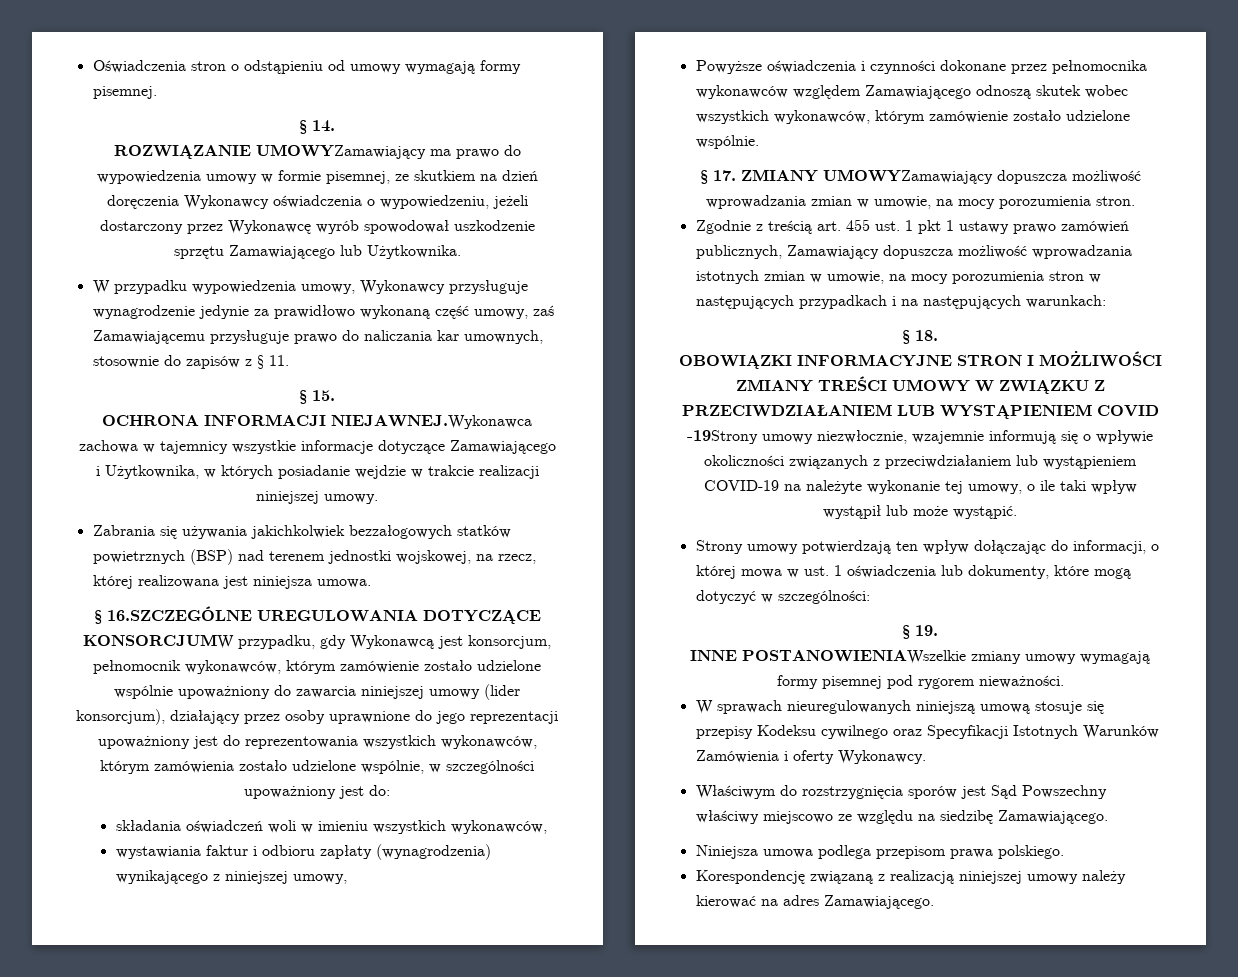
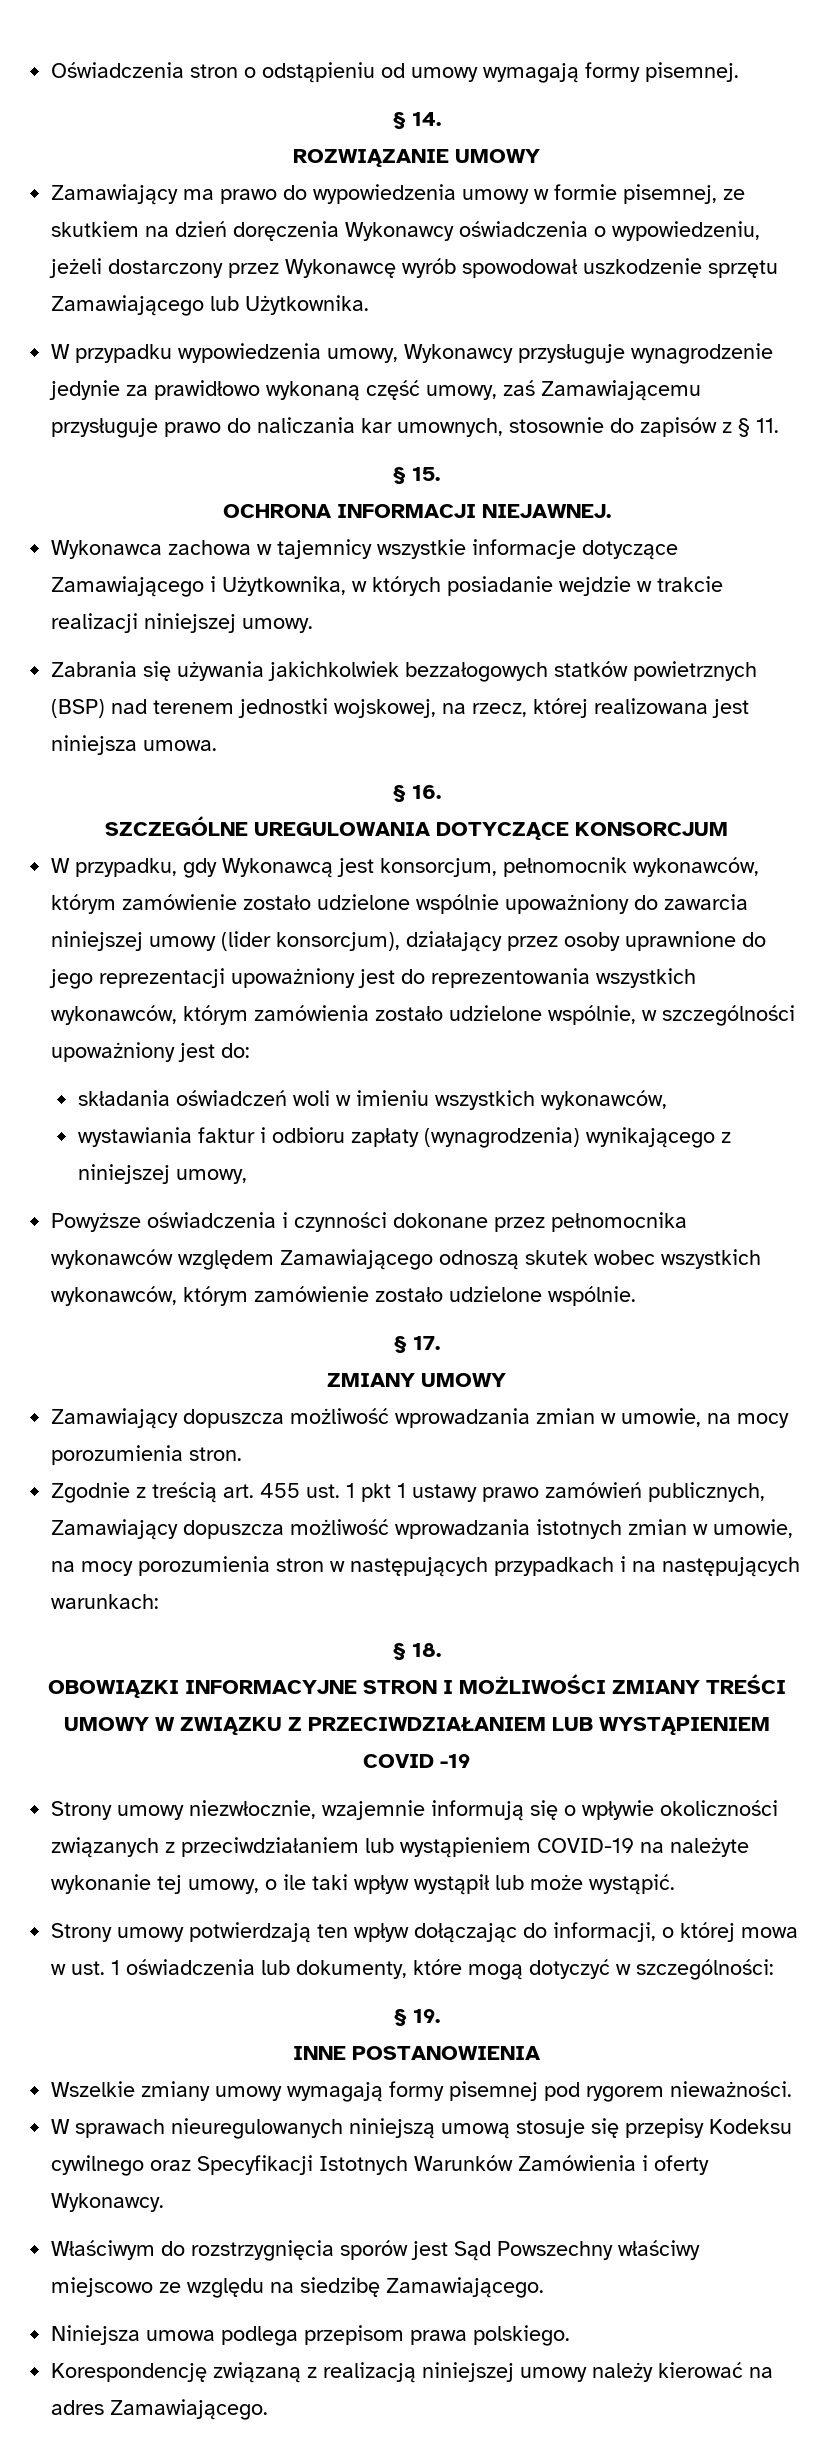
- ROZWIĄZANIE UMOWYZamawiający ma prawo do wypowiedzenia umowy w formie pisemnej, ze skutkiem na dzień doręczenia Wykonawcy oświadczenia o wypowiedzeniu, jeżeli dostarczony przez Wykonawcę wyrób spowodował uszkodzenie sprzętu Zamawiającego lub Użytkownika.
+ ROZWIĄZANIE UMOWY
+ Zamawiający ma prawo do wypowiedzenia umowy w formie pisemnej, ze skutkiem na dzień doręczenia Wykonawcy oświadczenia o wypowiedzeniu, jeżeli dostarczony przez Wykonawcę wyrób spowodował uszkodzenie sprzętu Zamawiającego lub Użytkownika.
- OCHRONA INFORMACJI NIEJAWNEJ.Wykonawca zachowa w tajemnicy wszystkie informacje dotyczące Zamawiającego i Użytkownika, w których posiadanie wejdzie w trakcie realizacji niniejszej umowy.
+ OCHRONA INFORMACJI NIEJAWNEJ.
+ Wykonawca zachowa w tajemnicy wszystkie informacje dotyczące Zamawiającego i Użytkownika, w których posiadanie wejdzie w trakcie realizacji niniejszej umowy.
- § 16.SZCZEGÓLNE UREGULOWANIA DOTYCZĄCE KONSORCJUMW przypadku, gdy Wykonawcą jest konsorcjum, pełnomocnik wykonawców, którym zamówienie zostało udzielone wspólnie upoważniony do zawarcia niniejszej umowy (lider konsorcjum), działający przez osoby uprawnione do jego reprezentacji upoważniony jest do reprezentowania wszystkich wykonawców, którym zamówienia zostało udzielone wspólnie, w szczególności upoważniony jest do:
+ § 16.
+ SZCZEGÓLNE UREGULOWANIA DOTYCZĄCE KONSORCJUM
+ W przypadku, gdy Wykonawcą jest konsorcjum, pełnomocnik wykonawców, którym zamówienie zostało udzielone wspólnie upoważniony do zawarcia niniejszej umowy (lider konsorcjum), działający przez osoby uprawnione do jego reprezentacji upoważniony jest do reprezentowania wszystkich wykonawców, którym zamówienia zostało udzielone wspólnie, w szczególności upoważniony jest do:
- § 17. ZMIANY UMOWYZamawiający dopuszcza możliwość wprowadzania zmian w umowie, na mocy porozumienia stron.
+ § 17.
+ ZMIANY UMOWY
+ Zamawiający dopuszcza możliwość wprowadzania zmian w umowie, na mocy porozumienia stron.
- OBOWIĄZKI INFORMACYJNE STRON I MOŻLIWOŚCI ZMIANY TREŚCI UMOWY W ZWIĄZKU Z PRZECIWDZIAŁANIEM LUB WYSTĄPIENIEM COVID -19Strony umowy niezwłocznie, wzajemnie informują się o wpływie okoliczności związanych z przeciwdziałaniem lub wystąpieniem COVID-19 na należyte wykonanie tej umowy, o ile taki wpływ wystąpił lub może wystąpić.
+ OBOWIĄZKI INFORMACYJNE STRON I MOŻLIWOŚCI ZMIANY TREŚCI UMOWY W ZWIĄZKU Z PRZECIWDZIAŁANIEM LUB WYSTĄPIENIEM COVID -19
+ Strony umowy niezwłocznie, wzajemnie informują się o wpływie okoliczności związanych z przeciwdziałaniem lub wystąpieniem COVID-19 na należyte wykonanie tej umowy, o ile taki wpływ wystąpił lub może wystąpić.
- INNE POSTANOWIENIAWszelkie zmiany umowy wymagają formy pisemnej pod rygorem nieważności.
+ INNE POSTANOWIENIA
+ Wszelkie zmiany umowy wymagają formy pisemnej pod rygorem nieważności.

